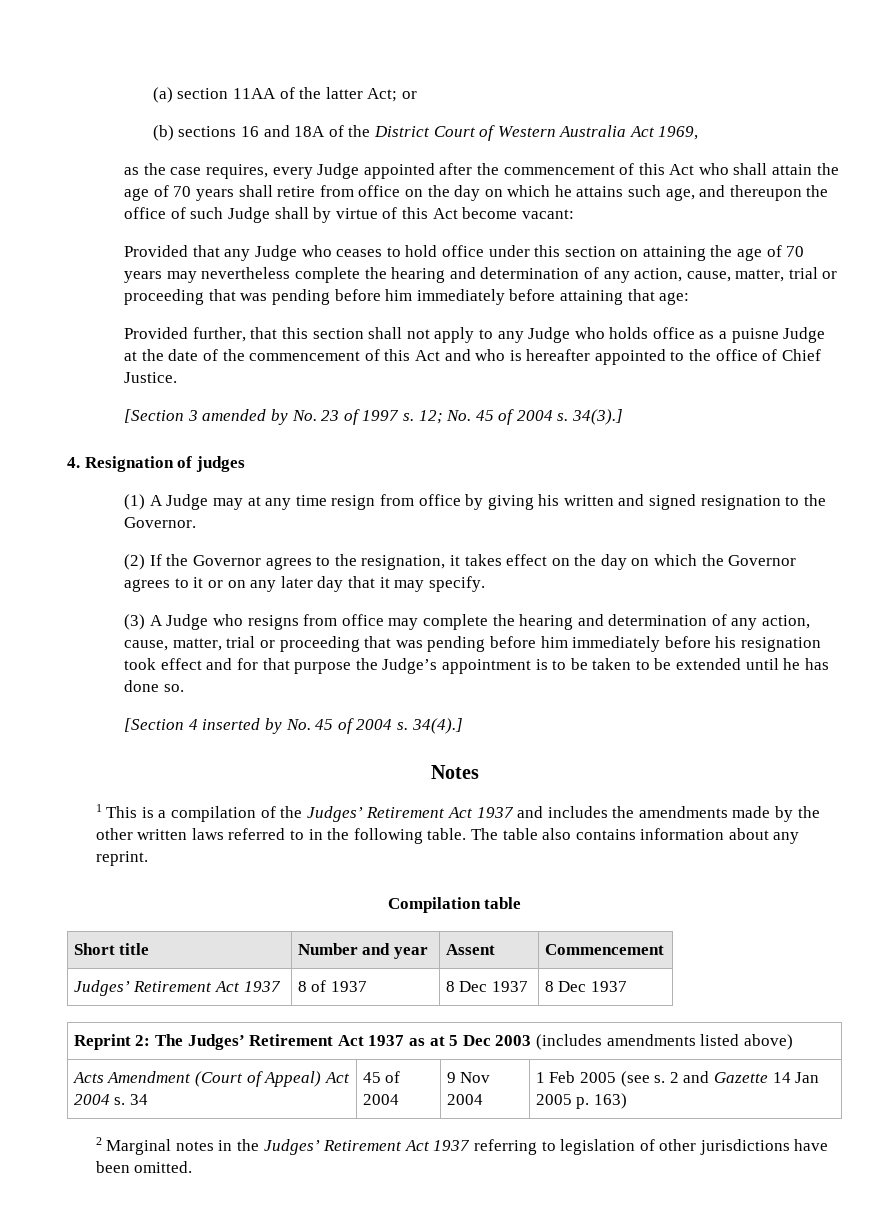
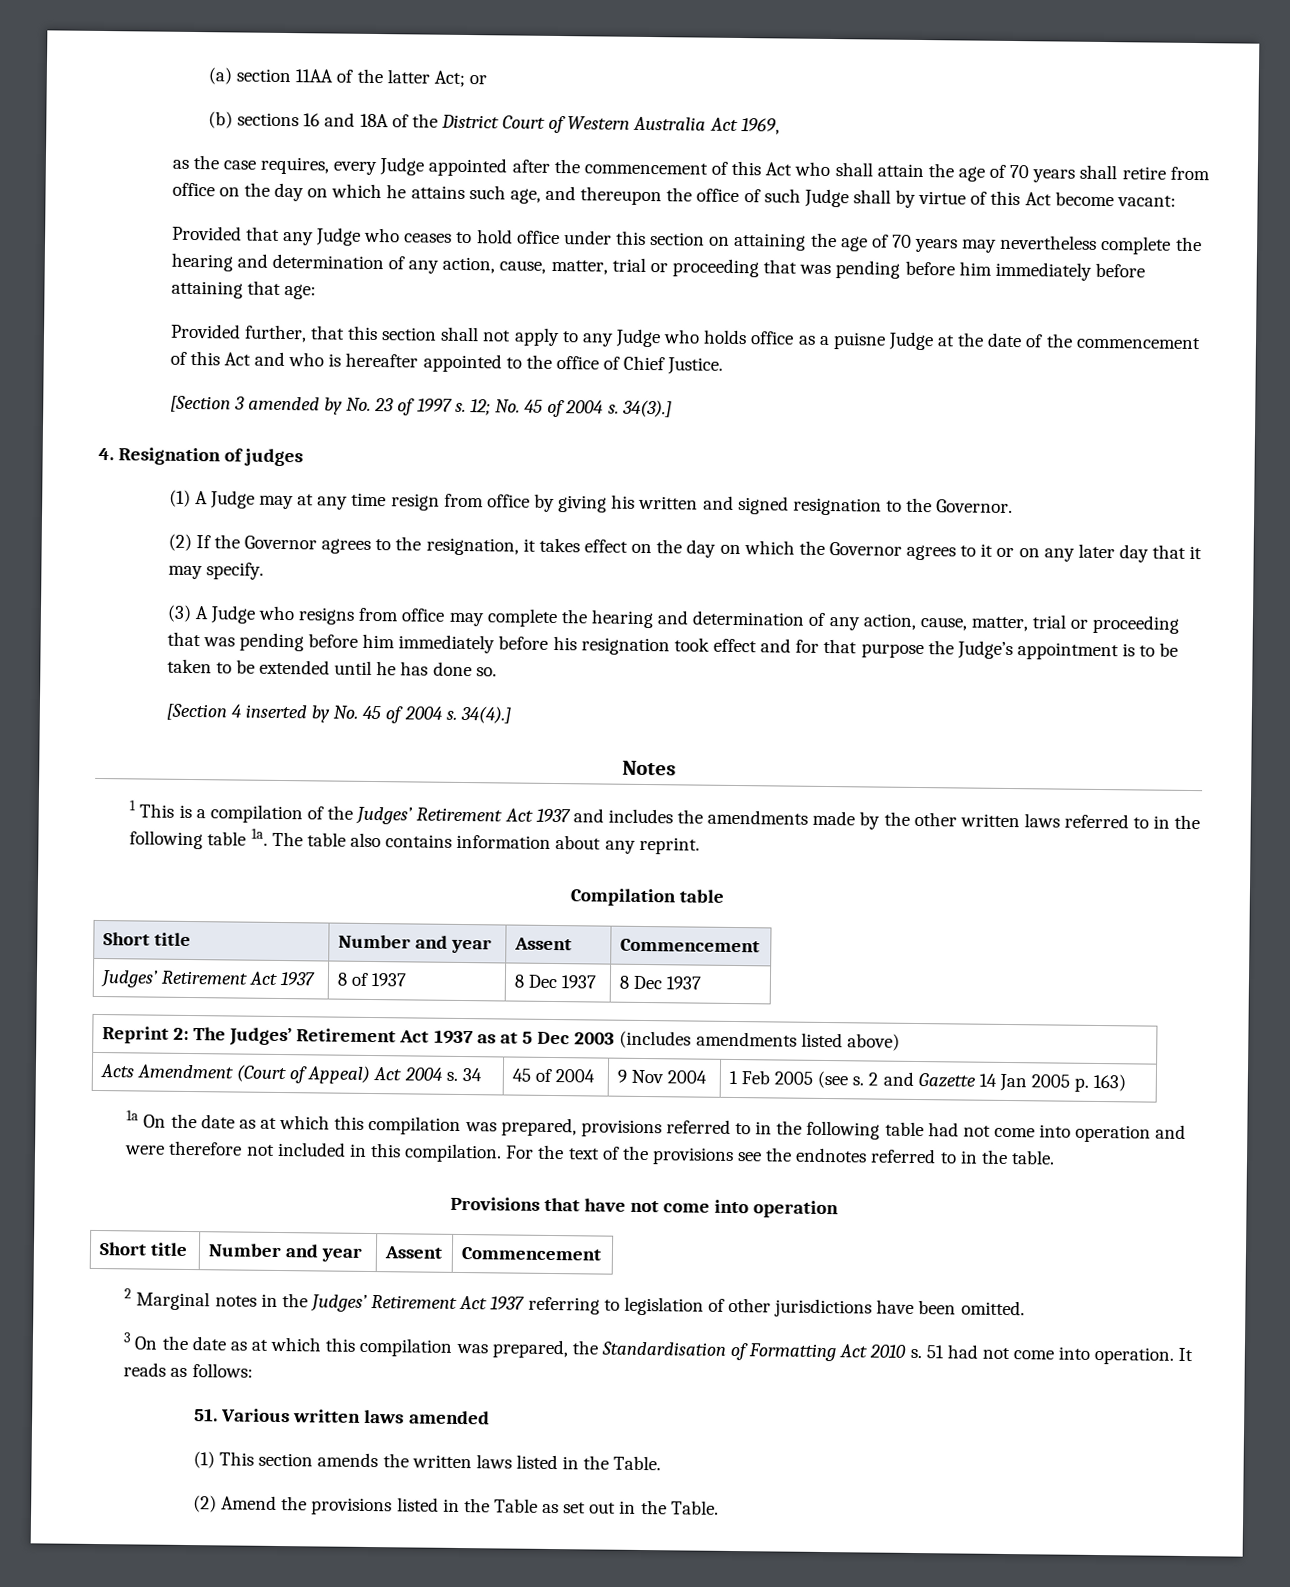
- 1 This is a compilation of the Judges’ Retirement Act 1937 and includes the amendments made by the other written laws referred to in the following table.
+ 1 This is a compilation of the Judges’ Retirement Act 1937 and includes the amendments made by the other written laws referred to in the following table 1a.
+ 1a On the date as at which this compilation was prepared, provisions referred to in the following table had not come into operation and were therefore not included in this compilation. For the text of the provisions see the endnotes referred to in the table.
+ Provisions that have not come into operation
+ Short title | Number and year | Assent | Commencement
+ 3 On the date as at which this compilation was prepared, the Standardisation of Formatting Act 2010 s. 51 had not come into operation. It reads as follows:
+ 51. Various written laws amended
+ (1) This section amends the written laws listed in the Table.
+ (2) Amend the provisions listed in the Table as set out in the Table.

